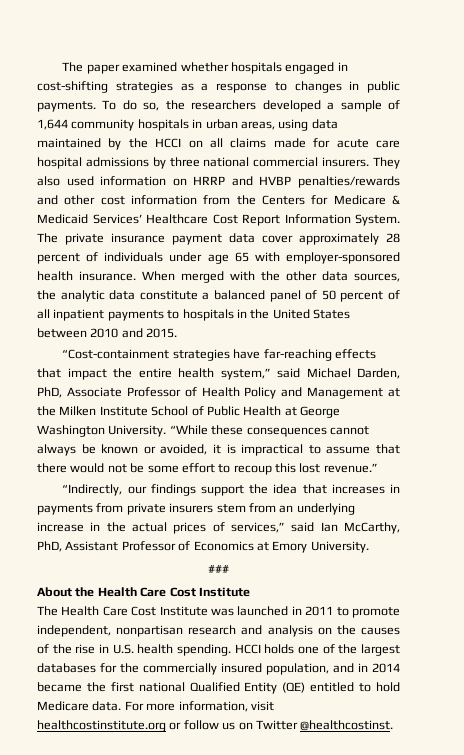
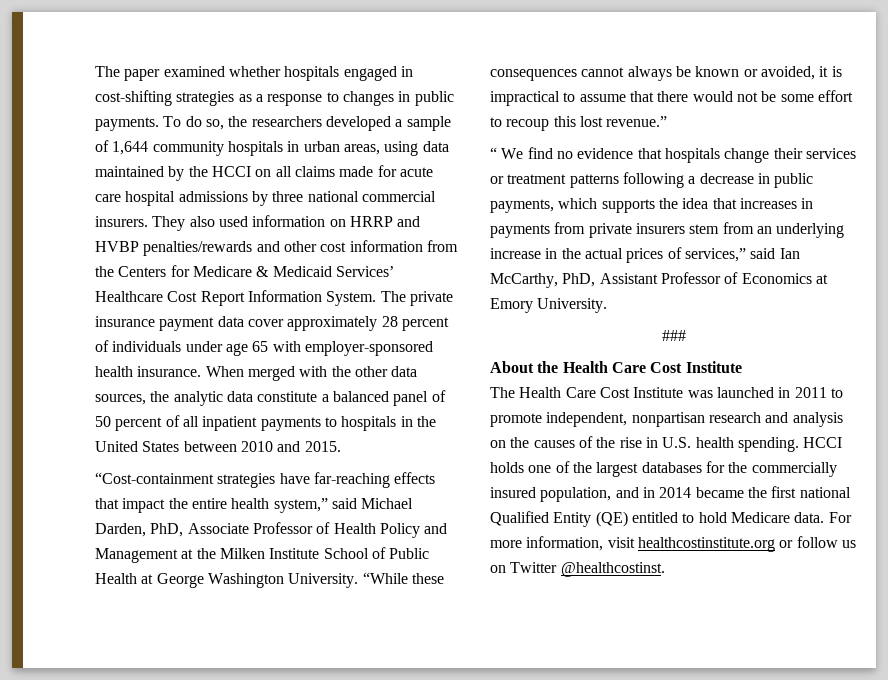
- “Indirectly, our findings support the idea that increases in payments from private insurers stem from an underlying increase in the actual prices of services,” said Ian McCarthy, PhD, Assistant Professor of Economics at Emory University.
+ “ We find no evidence that hospitals change their services or treatment patterns following a decrease in public payments, which supports the idea that increases in payments from private insurers stem from an underlying increase in the actual prices of services,” said Ian McCarthy, PhD, Assistant Professor of Economics at Emory University.

